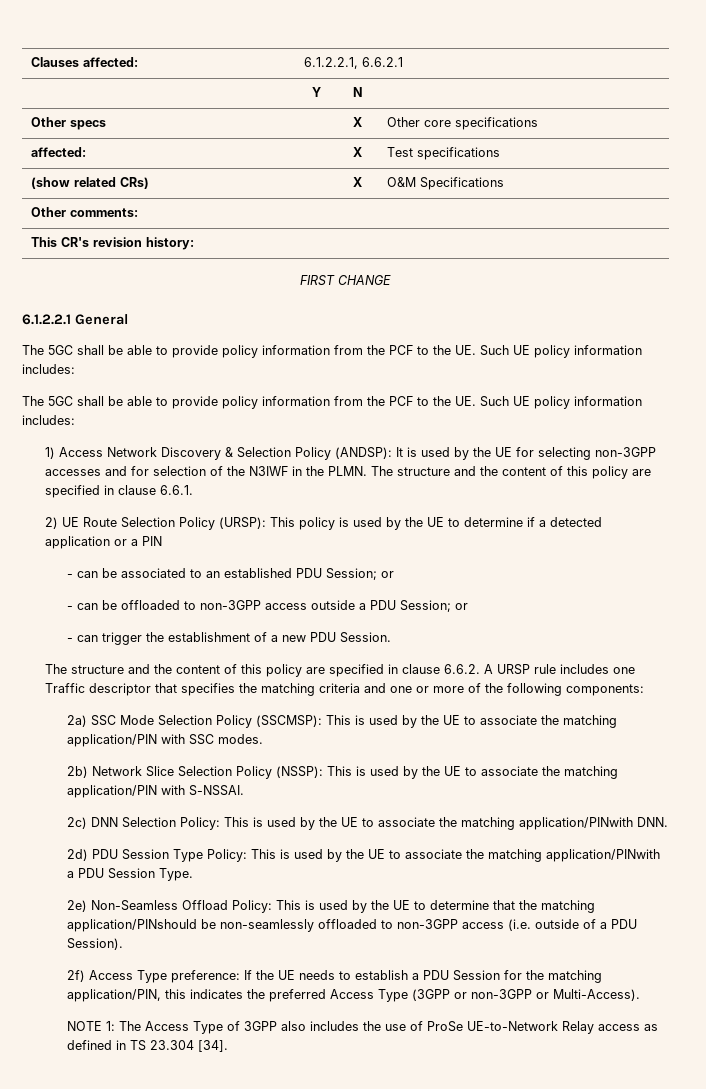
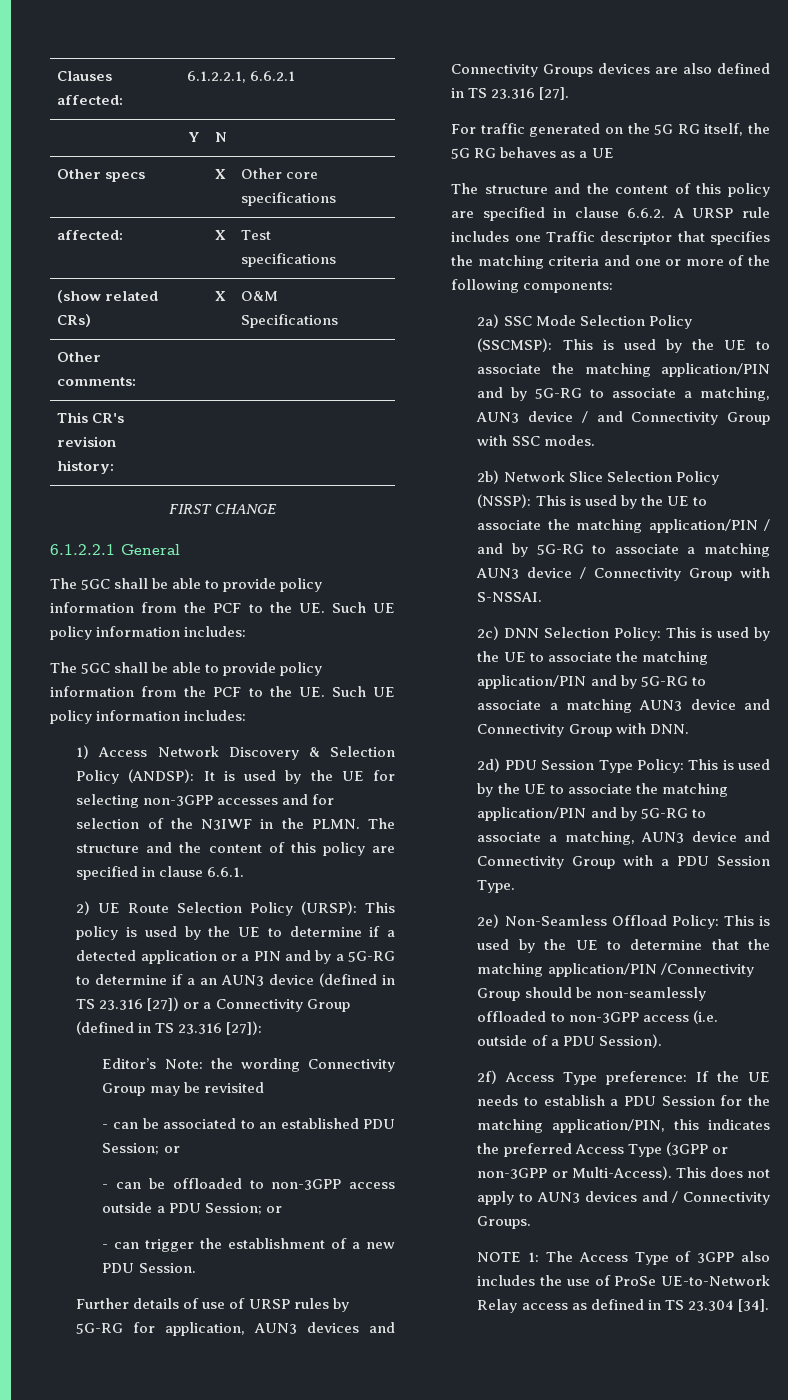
- 2) UE Route Selection Policy (URSP): This policy is used by the UE to determine if a detected application or a PIN
+ 2) UE Route Selection Policy (URSP): This policy is used by the UE to determine if a detected application or a PIN and by a 5G-RG to determine if a an AUN3 device (defined in TS 23.316 [27]) or a Connectivity Group (defined in TS 23.316 [27]):
+ Editor’s Note: the wording Connectivity Group may be revisited
+ Further details of use of URSP rules by 5G-RG for application, AUN3 devices and Connectivity Groups devices are also defined in TS 23.316 [27].
+ For traffic generated on the 5G RG itself, the 5G RG behaves as a UE
- 2a) SSC Mode Selection Policy (SSCMSP): This is used by the UE to associate the matching application/PIN with SSC modes.
+ 2a) SSC Mode Selection Policy (SSCMSP): This is used by the UE to associate the matching application/PIN and by 5G-RG to associate a matching, AUN3 device / and Connectivity Group with SSC modes.
- 2b) Network Slice Selection Policy (NSSP): This is used by the UE to associate the matching application/PIN with S-NSSAI.
+ 2b) Network Slice Selection Policy (NSSP): This is used by the UE to associate the matching application/PIN / and by 5G-RG to associate a matching AUN3 device / Connectivity Group with S-NSSAI.
- 2c) DNN Selection Policy: This is used by the UE to associate the matching application/PINwith DNN.
+ 2c) DNN Selection Policy: This is used by the UE to associate the matching application/PIN and by 5G-RG to associate a matching AUN3 device and Connectivity Group with DNN.
- 2d) PDU Session Type Policy: This is used by the UE to associate the matching application/PINwith a PDU Session Type.
+ 2d) PDU Session Type Policy: This is used by the UE to associate the matching application/PIN and by 5G-RG to associate a matching, AUN3 device and Connectivity Group with a PDU Session Type.
- 2e) Non-Seamless Offload Policy: This is used by the UE to determine that the matching application/PINshould be non-seamlessly offloaded to non-3GPP access (i.e. outside of a PDU Session).
+ 2e) Non-Seamless Offload Policy: This is used by the UE to determine that the matching application/PIN /Connectivity Group should be non-seamlessly offloaded to non-3GPP access (i.e. outside of a PDU Session).
+ This does not apply to AUN3 devices and / Connectivity Groups.

